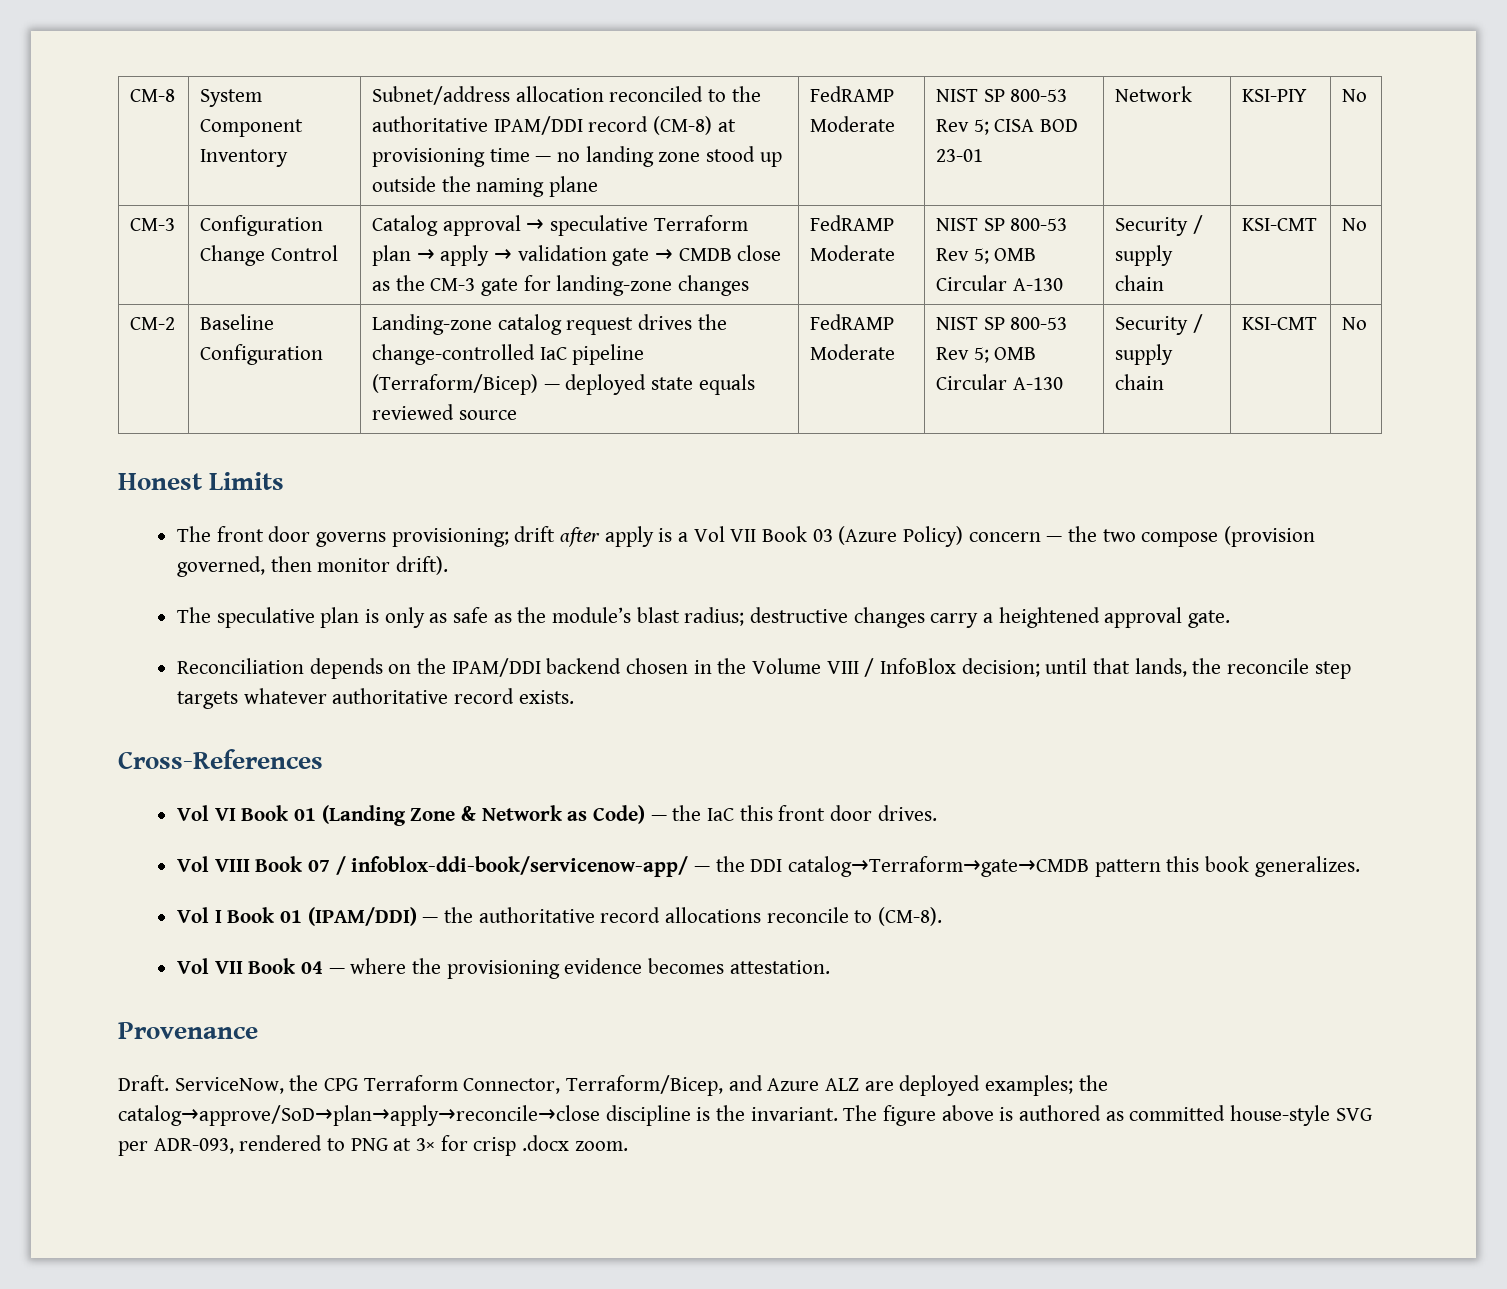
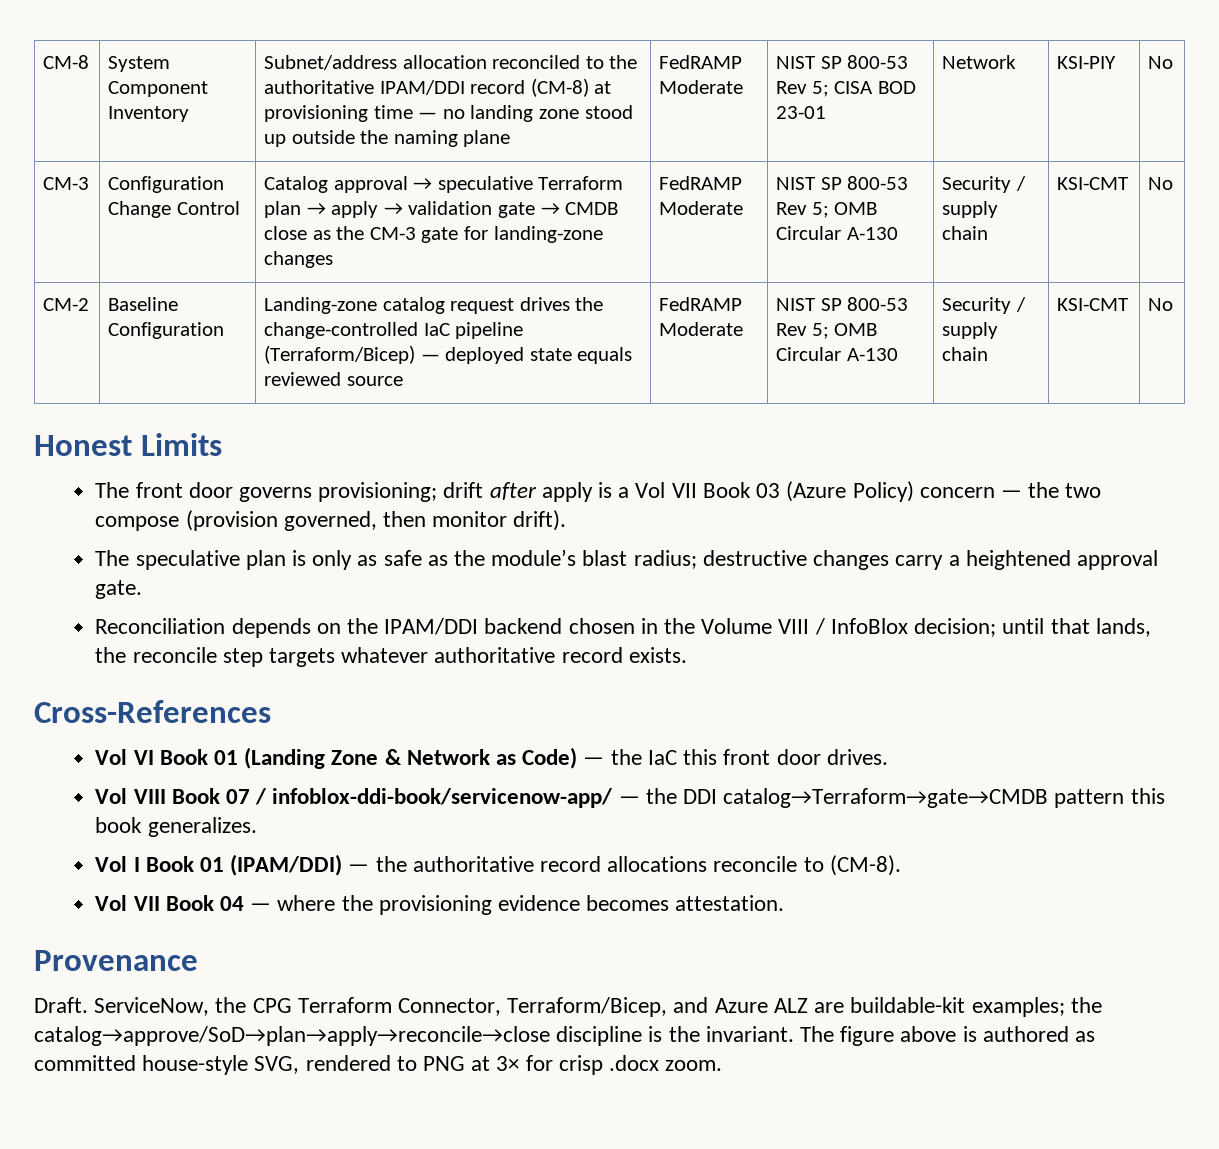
- ServiceNow, the CPG Terraform Connector, Terraform/Bicep, and Azure ALZ are deployed examples; the catalog→approve/SoD→plan→apply→reconcile→close discipline is the invariant.
+ ServiceNow, the CPG Terraform Connector, Terraform/Bicep, and Azure ALZ are buildable-kit examples; the catalog→approve/SoD→plan→apply→reconcile→close discipline is the invariant.
- The figure above is authored as committed house-style SVG per ADR-093, rendered to PNG at 3× for crisp .docx zoom.
+ The figure above is authored as committed house-style SVG, rendered to PNG at 3× for crisp .docx zoom.

